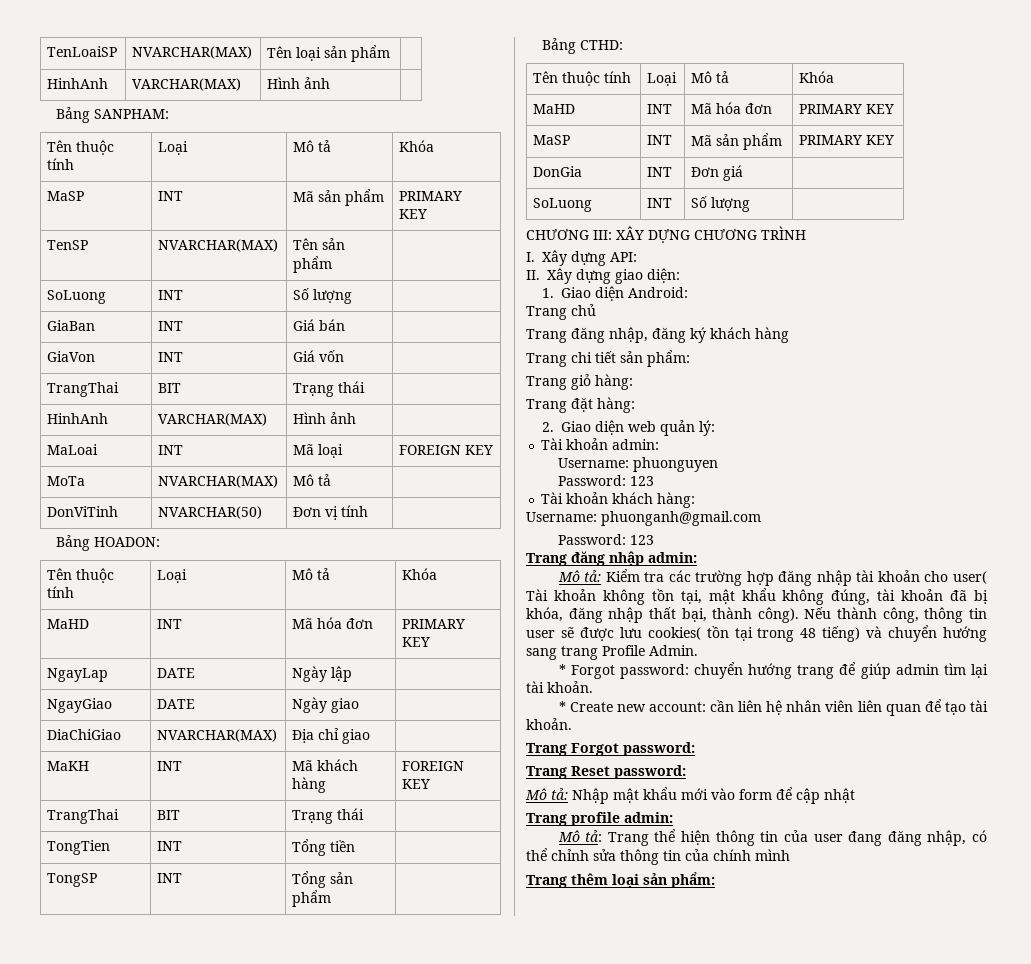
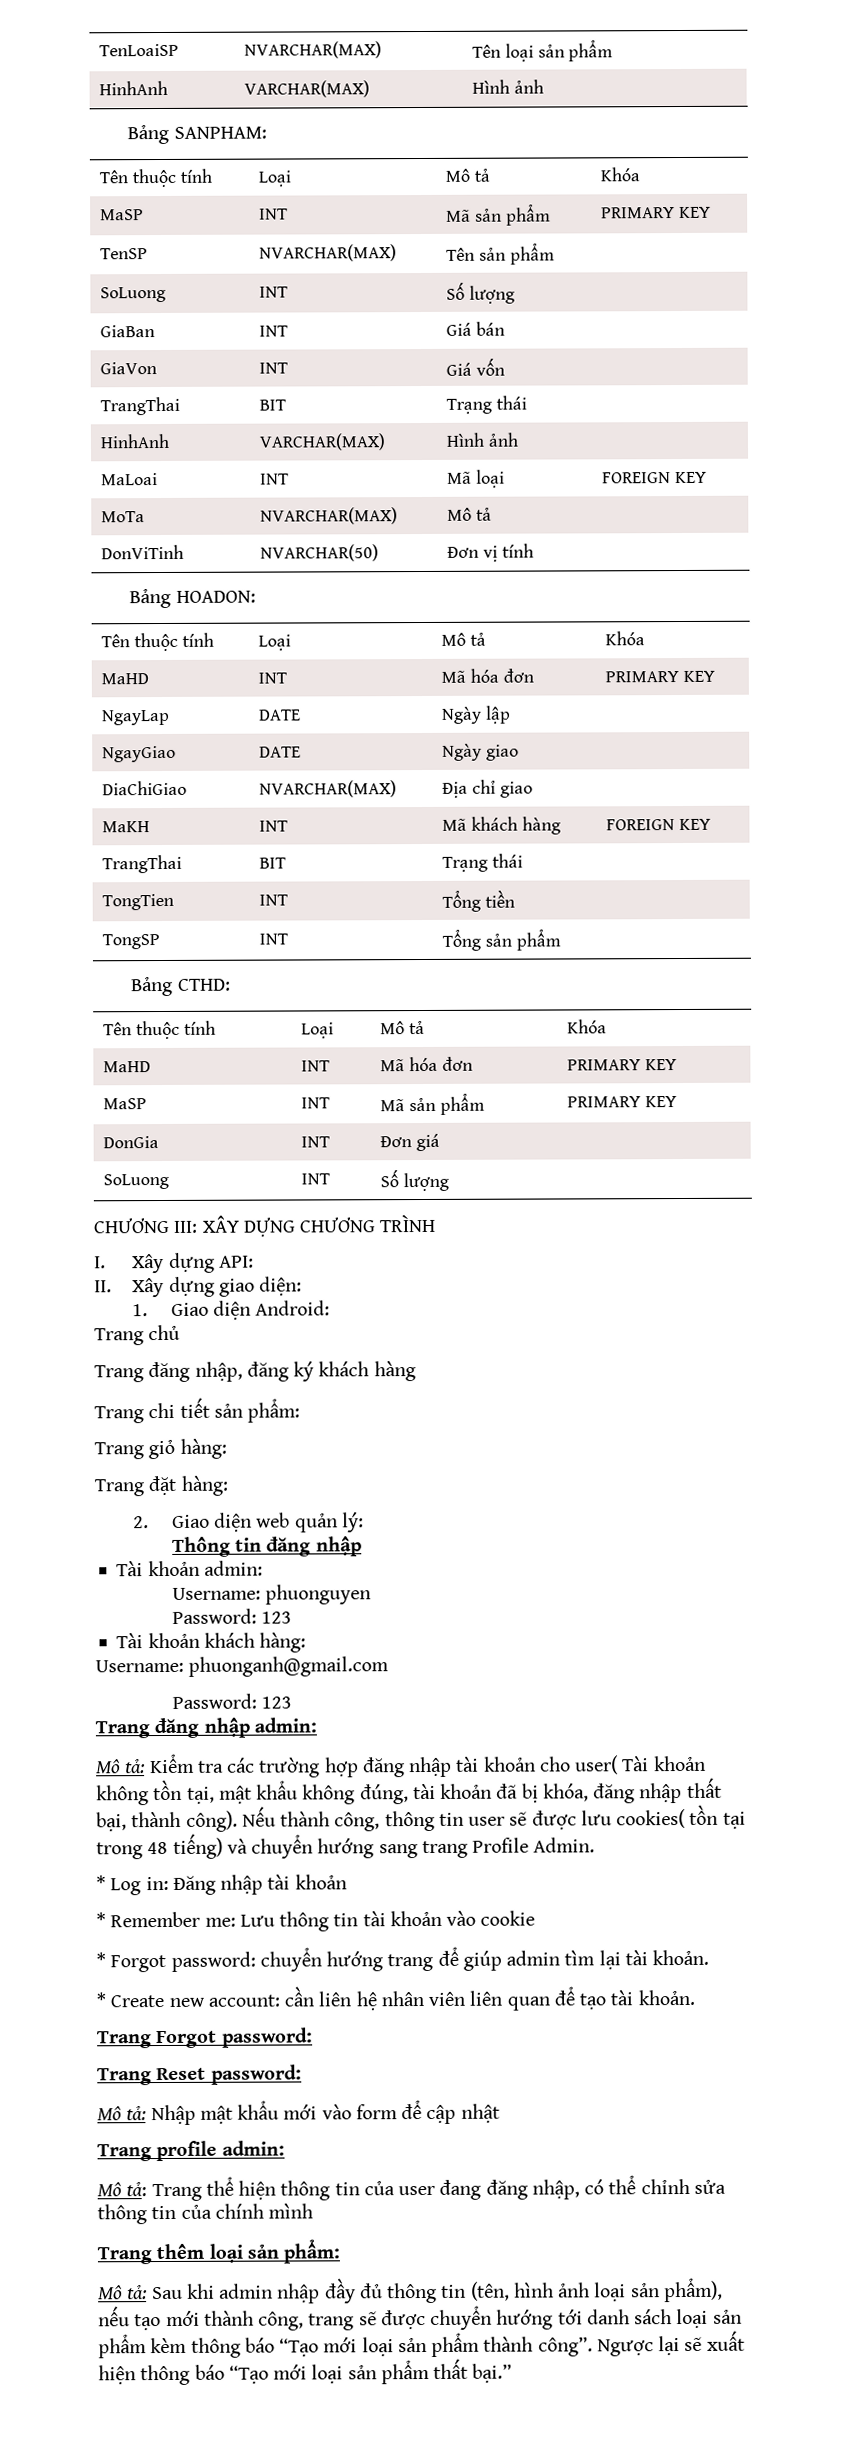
+ Thông tin đăng nhập
+ * Log in: Đăng nhập tài khoản
+ * Remember me: Lưu thông tin tài khoản vào cookie
+ Mô tả: Sau khi admin nhập đầy đủ thông tin (tên, hình ảnh loại sản phẩm), nếu tạo mới thành công, trang sẽ được chuyển hướng tới danh sách loại sản phẩm kèm thông báo “Tạo mới loại sản phẩm thành công”. Ngược lại sẽ xuất hiện thông báo “Tạo mới loại sản phẩm thất bại.”

